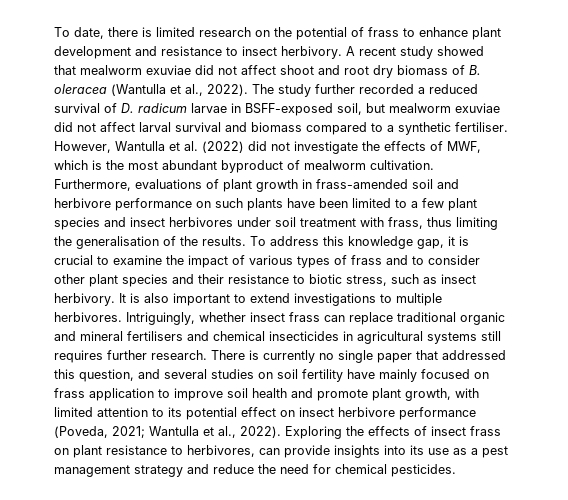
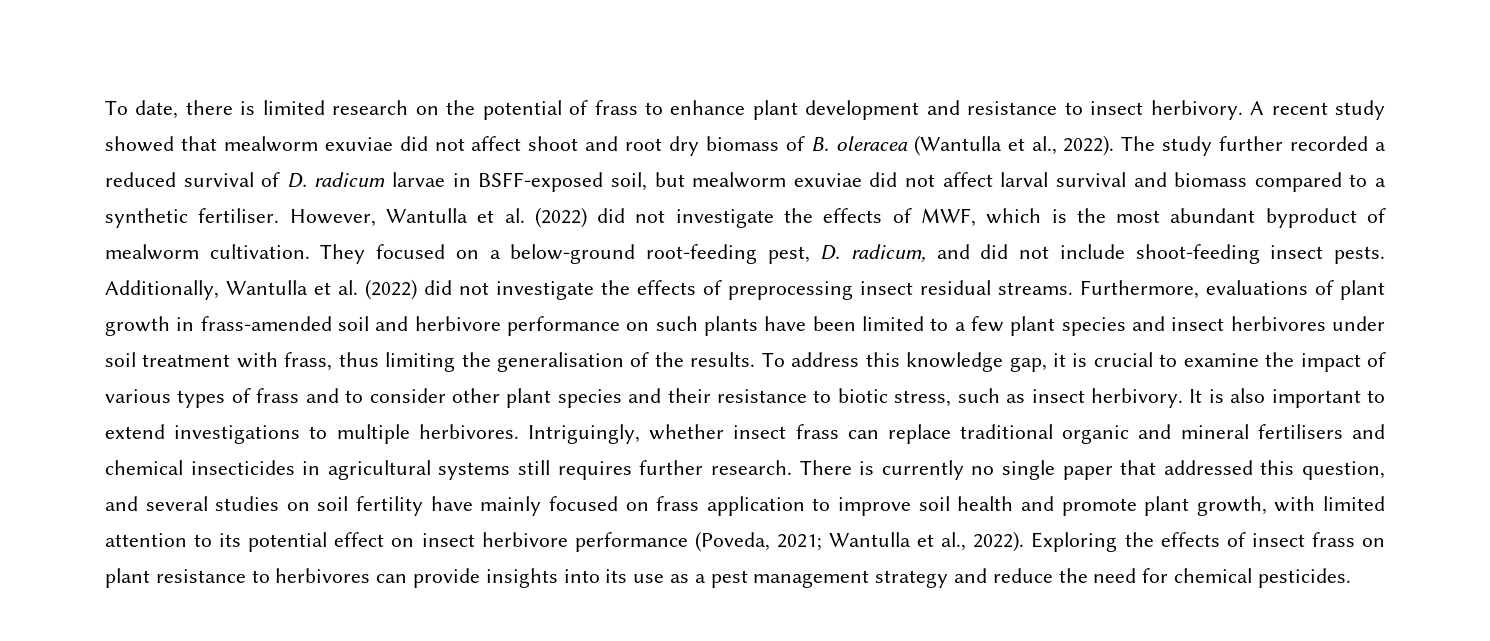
+ They focused on a below-ground root-feeding pest, D. radicum, and did not include shoot-feeding insect pests. Additionally, Wantulla et al. (2022) did not investigate the effects of preprocessing insect residual streams.
- Exploring the effects of insect frass on plant resistance to herbivores, can provide insights into its use as a pest management strategy and reduce the need for chemical pesticides.
+ Exploring the effects of insect frass on plant resistance to herbivores can provide insights into its use as a pest management strategy and reduce the need for chemical pesticides.

